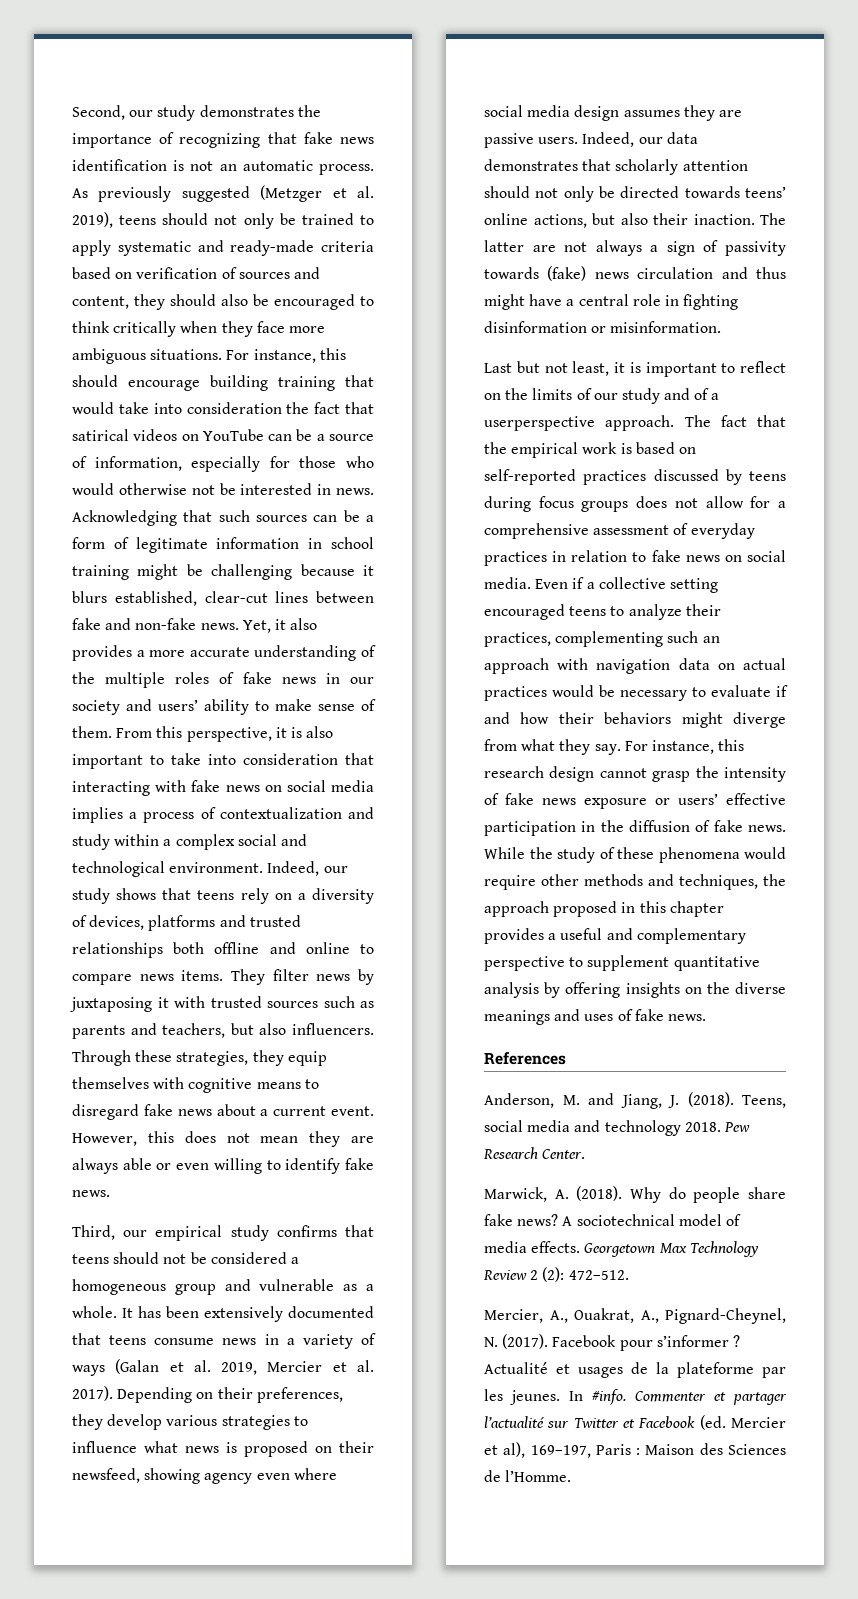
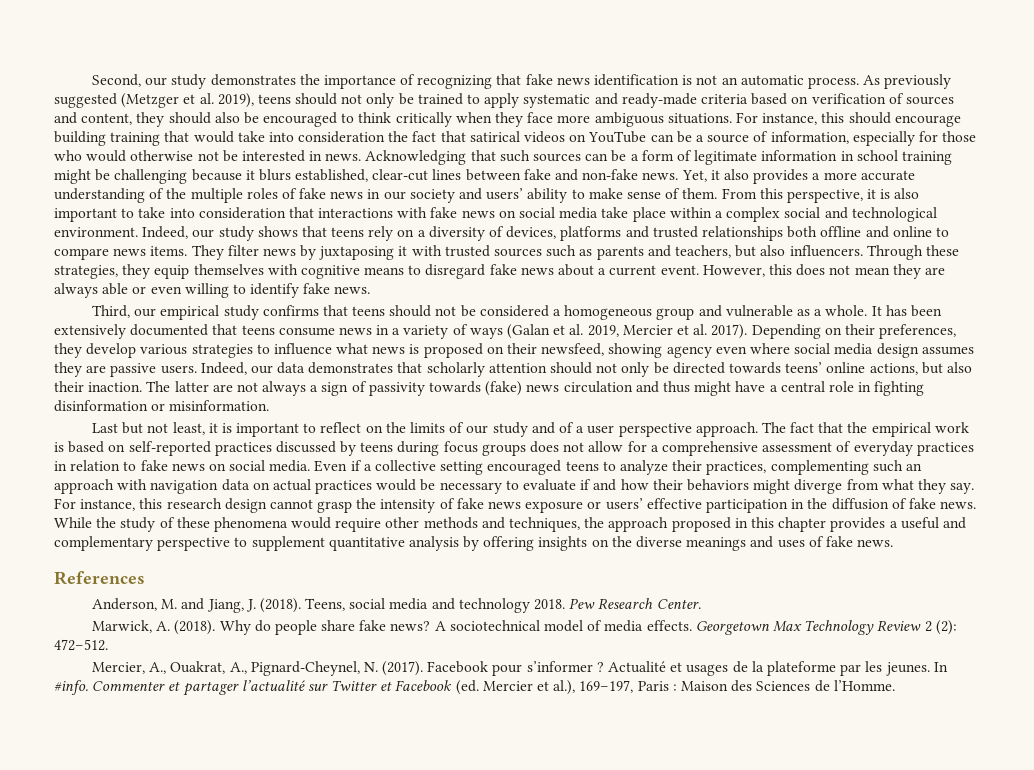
- From this perspective, it is also important to take into consideration that interacting with fake news on social media implies a process of contextualization and study within a complex social and technological environment.
+ From this perspective, it is also important to take into consideration that interactions with fake news on social media take place within a complex social and technological environment.
- Last but not least, it is important to reflect on the limits of our study and of a userperspective approach.
+ Last but not least, it is important to reflect on the limits of our study and of a user perspective approach.
- Commenter et partager l’actualité sur Twitter et Facebook (ed. Mercier et al), 169–197, Paris : Maison des Sciences de l’Homme.
+ Commenter et partager l’actualité sur Twitter et Facebook (ed. Mercier et al.), 169–197, Paris : Maison des Sciences de l’Homme.

